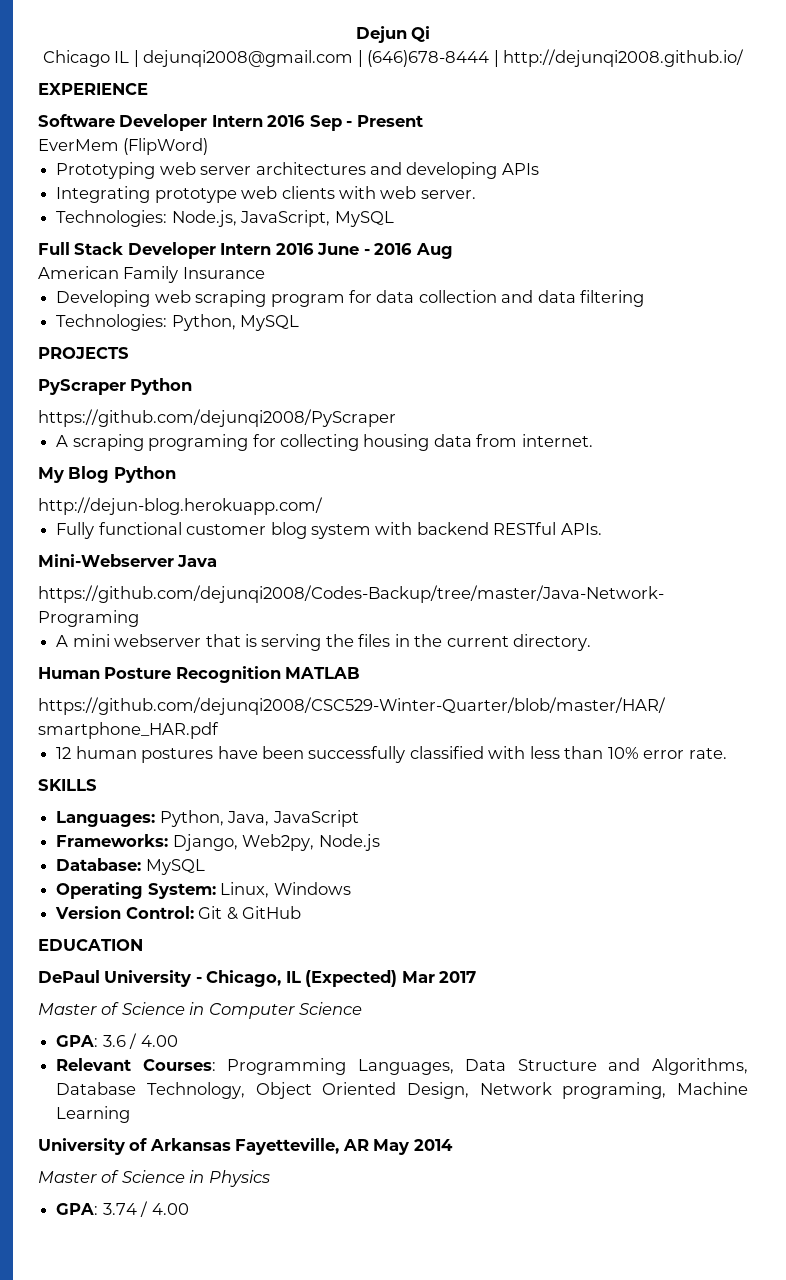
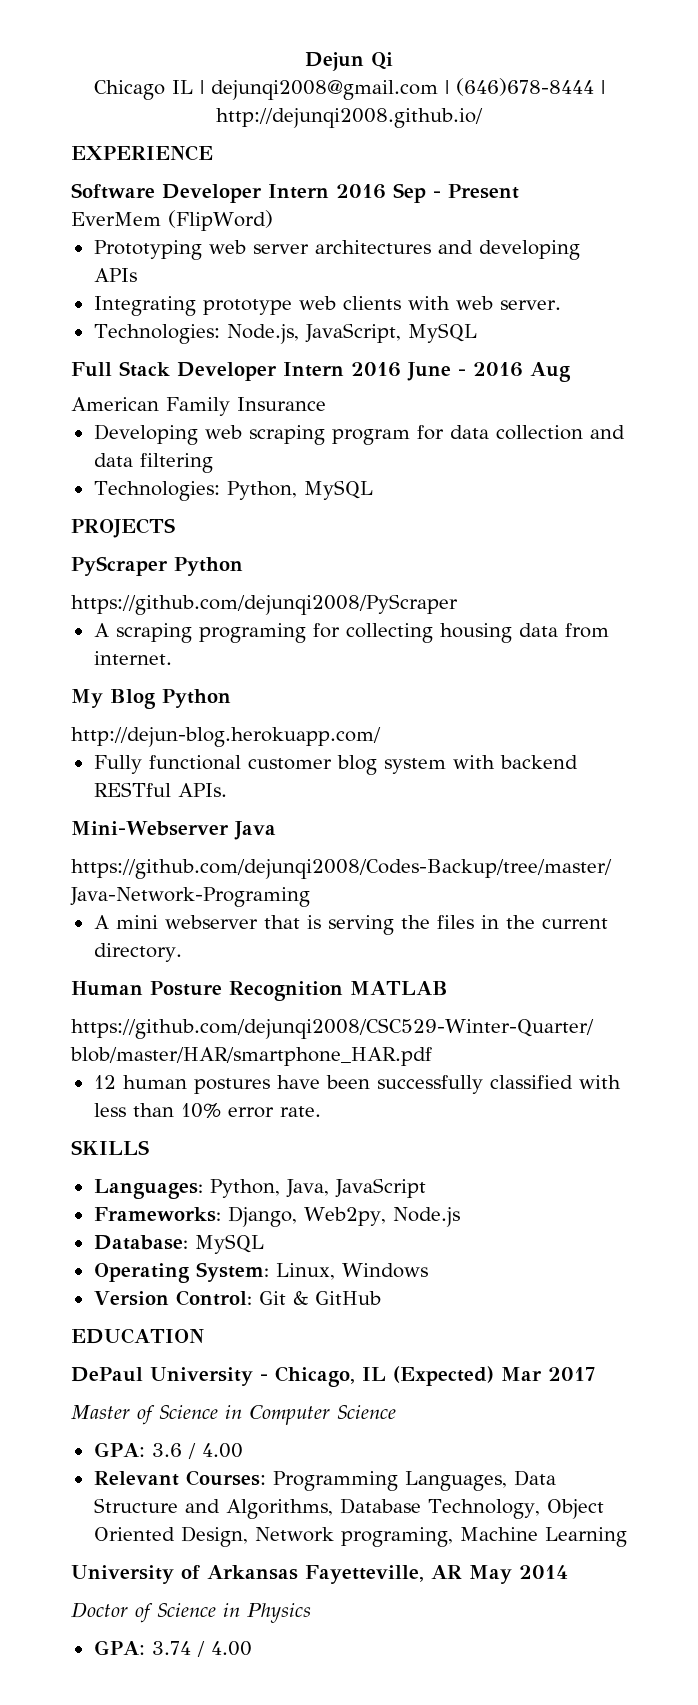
- Master of Science in Physics
+ Doctor of Science in Physics

